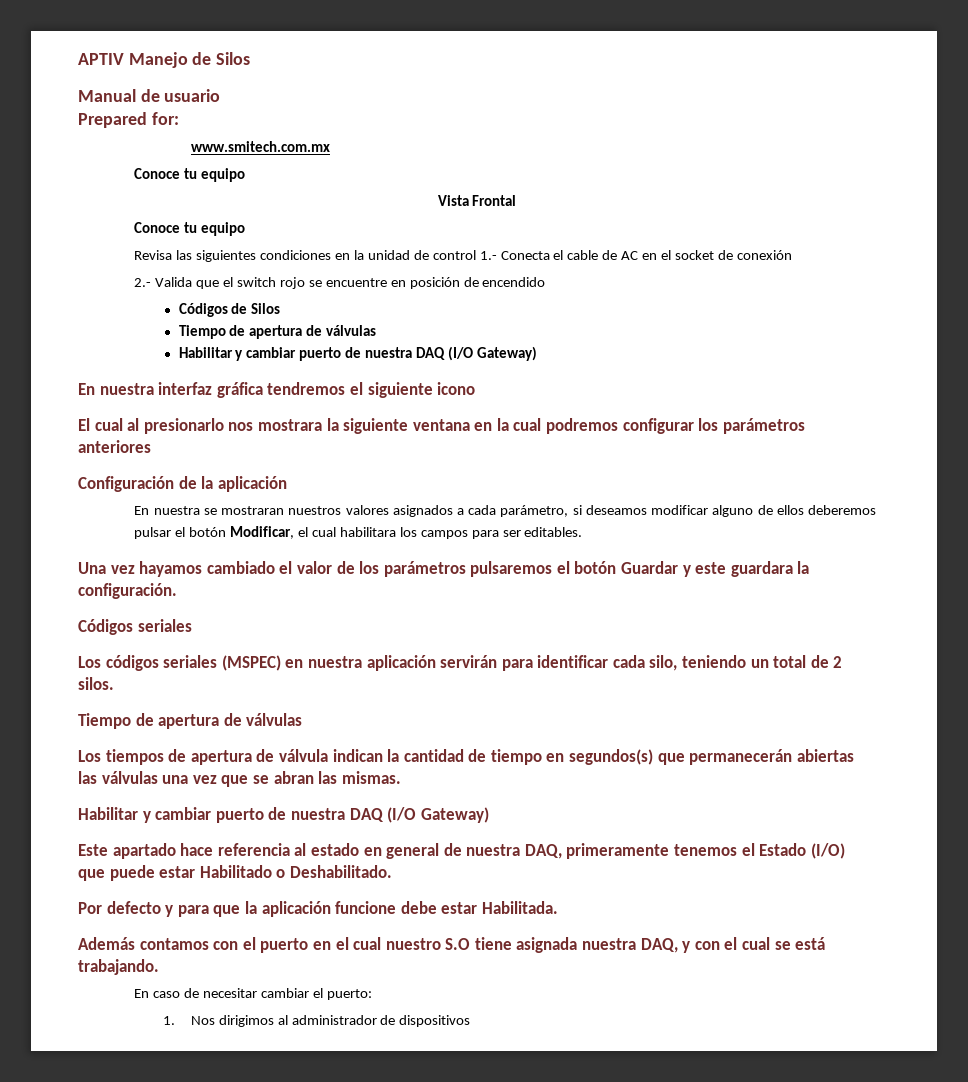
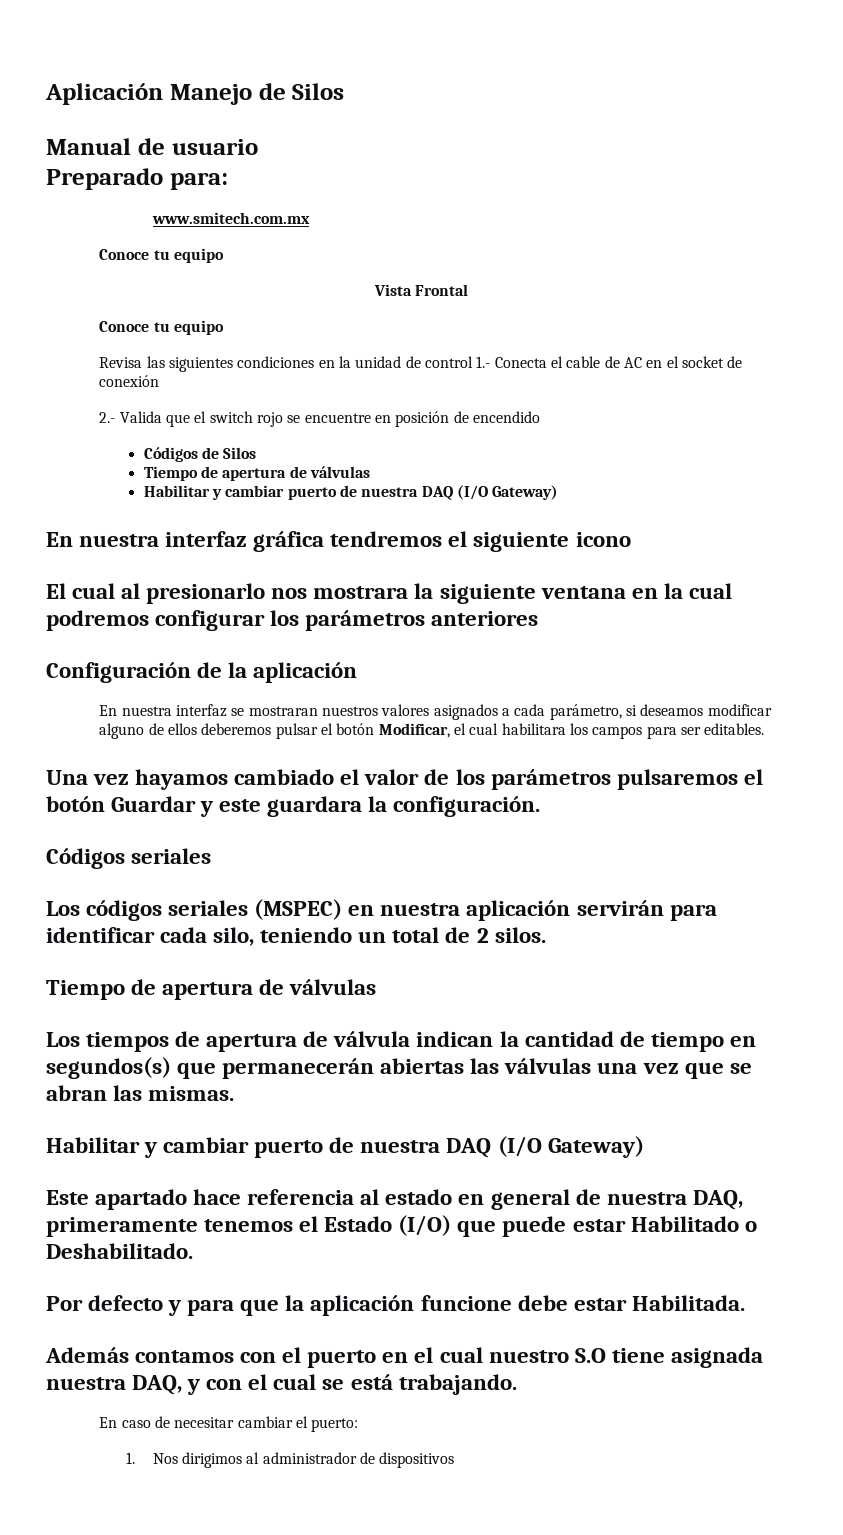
- APTIV Manejo de Silos
+ Aplicación Manejo de Silos
- Prepared for:
+ Preparado para:
- En nuestra se mostraran nuestros valores asignados a cada parámetro, si deseamos modificar alguno de ellos deberemos pulsar el botón Modificar, el cual habilitara los campos para ser editables.
+ En nuestra interfaz se mostraran nuestros valores asignados a cada parámetro, si deseamos modificar alguno de ellos deberemos pulsar el botón Modificar, el cual habilitara los campos para ser editables.

